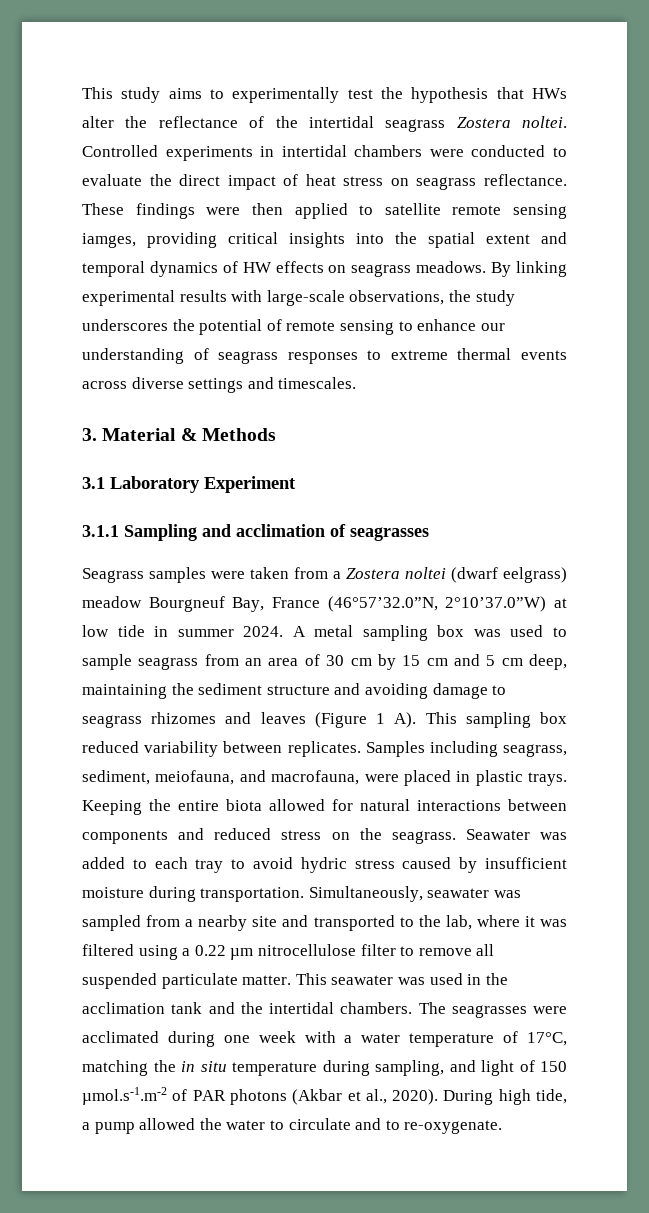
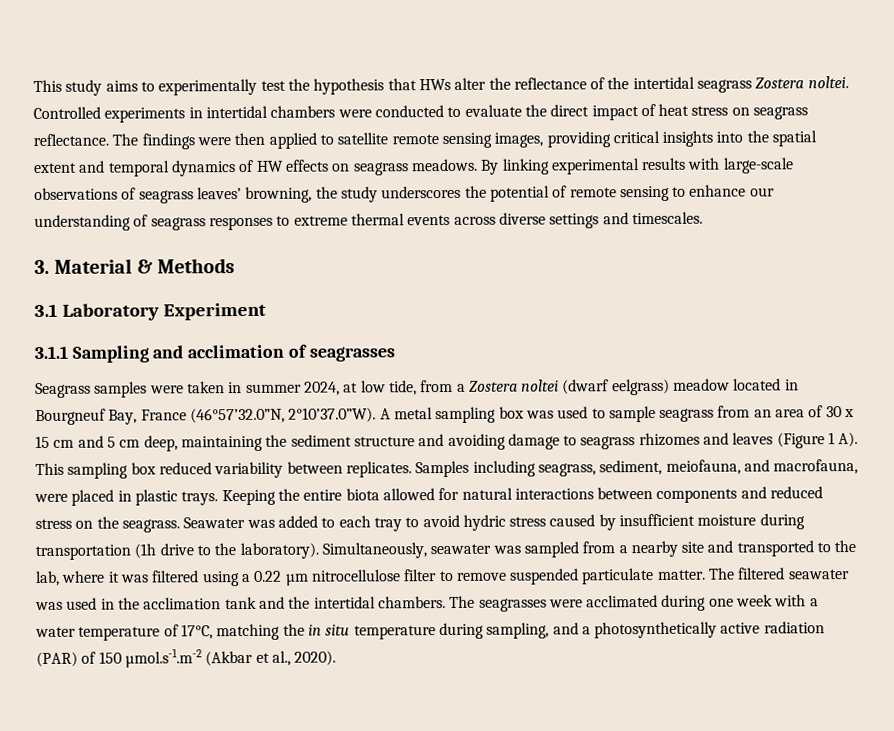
- These findings were then applied to satellite remote sensing iamges, providing critical insights into the spatial extent and temporal dynamics of HW effects on seagrass meadows.
+ The findings were then applied to satellite remote sensing images, providing critical insights into the spatial extent and temporal dynamics of HW effects on seagrass meadows.
- By linking experimental results with large-scale observations, the study underscores the potential of remote sensing to enhance our understanding of seagrass responses to extreme thermal events across diverse settings and timescales.
+ By linking experimental results with large-scale observations of seagrass leaves’ browning, the study underscores the potential of remote sensing to enhance our understanding of seagrass responses to extreme thermal events across diverse settings and timescales.
- Seagrass samples were taken from a Zostera noltei (dwarf eelgrass) meadow Bourgneuf Bay, France (46°57’32.0”N, 2°10’37.0”W) at low tide in summer 2024. A metal sampling box was used to sample seagrass from an area of 30 cm by 15 cm and 5 cm deep, maintaining the sediment structure and avoiding damage to seagrass rhizomes and leaves (Figure 1 A). This sampling box reduced variability between replicates.
+ Seagrass samples were taken in summer 2024, at low tide, from a Zostera noltei (dwarf eelgrass) meadow located in Bourgneuf Bay, France (46°57’32.0”N, 2°10’37.0”W). A metal sampling box was used to sample seagrass from an area of 30 x 15 cm and 5 cm deep, maintaining the sediment structure and avoiding damage to seagrass rhizomes and leaves (Figure 1 A). This sampling box reduced variability between replicates.
- Seawater was added to each tray to avoid hydric stress caused by insufficient moisture during transportation.
+ Seawater was added to each tray to avoid hydric stress caused by insufficient moisture during transportation (1h drive to the laboratory).
- Simultaneously, seawater was sampled from a nearby site and transported to the lab, where it was filtered using a 0.22 µm nitrocellulose filter to remove all suspended particulate matter.
+ Simultaneously, seawater was sampled from a nearby site and transported to the lab, where it was filtered using a 0.22 µm nitrocellulose filter to remove suspended particulate matter.
- This seawater was used in the acclimation tank and the intertidal chambers.
+ The filtered seawater was used in the acclimation tank and the intertidal chambers.
- The seagrasses were acclimated during one week with a water temperature of 17°C, matching the in situ temperature during sampling, and light of 150 µmol.s-1.m-2 of PAR photons (Akbar et al., 2020). During high tide, a pump allowed the water to circulate and to re-oxygenate.
+ The seagrasses were acclimated during one week with a water temperature of 17°C, matching the in situ temperature during sampling, and a photosynthetically active radiation (PAR) of 150 µmol.s-1.m-2 (Akbar et al., 2020).

